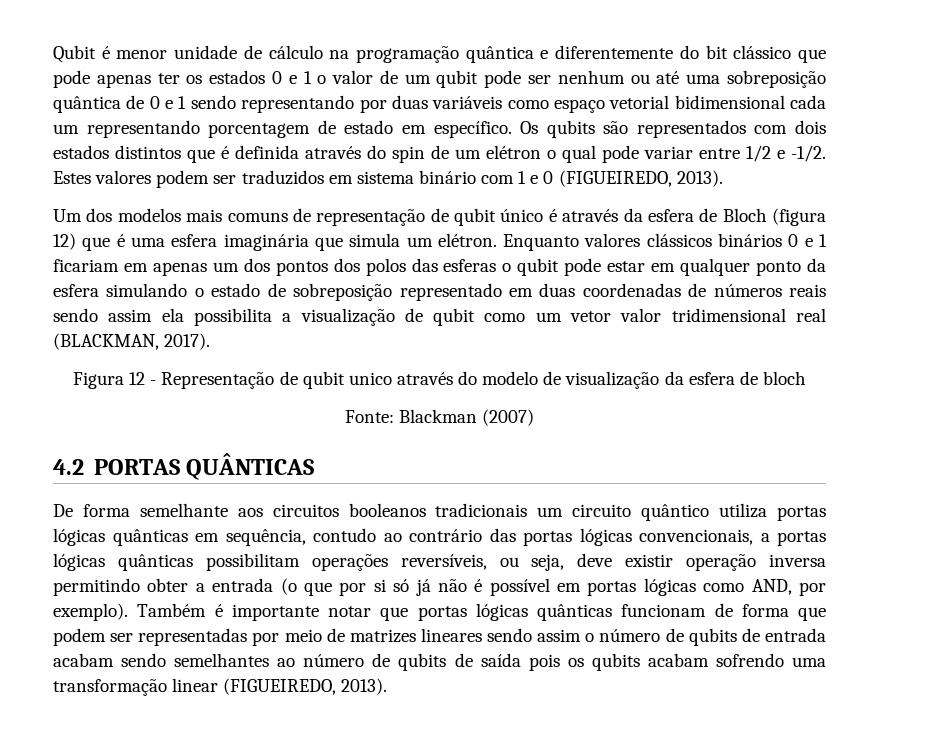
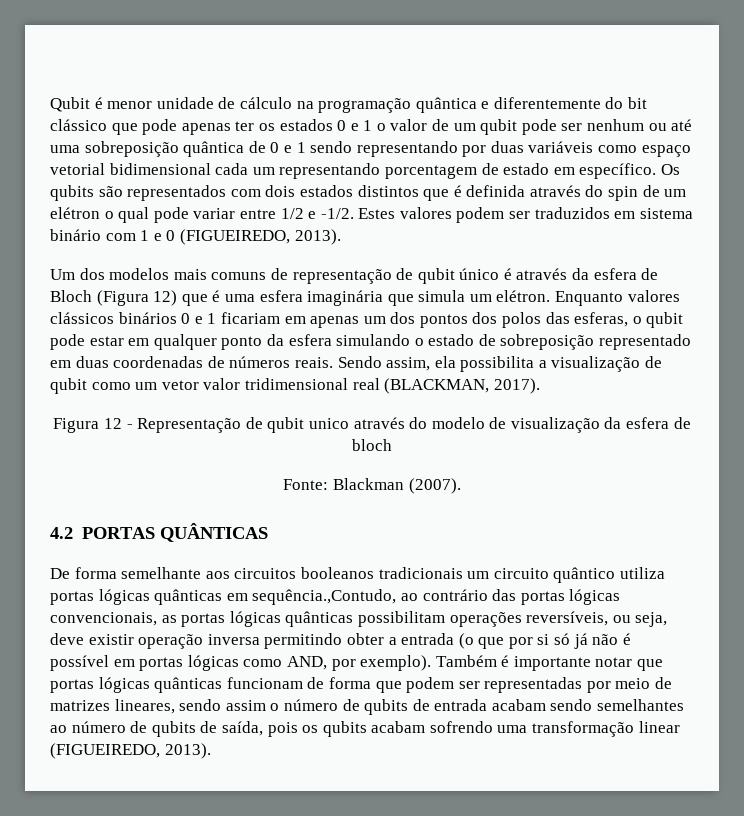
- Um dos modelos mais comuns de representação de qubit único é através da esfera de Bloch (figura 12) que é uma esfera imaginária que simula um elétron.
+ Um dos modelos mais comuns de representação de qubit único é através da esfera de Bloch (Figura 12) que é uma esfera imaginária que simula um elétron.
- Enquanto valores clássicos binários 0 e 1 ficariam em apenas um dos pontos dos polos das esferas o qubit pode estar em qualquer ponto da esfera simulando o estado de sobreposição representado em duas coordenadas de números reais sendo assim ela possibilita a visualização de qubit como um vetor valor tridimensional real (BLACKMAN, 2017).
+ Enquanto valores clássicos binários 0 e 1 ficariam em apenas um dos pontos dos polos das esferas, o qubit pode estar em qualquer ponto da esfera simulando o estado de sobreposição representado em duas coordenadas de números reais. Sendo assim, ela possibilita a visualização de qubit como um vetor valor tridimensional real (BLACKMAN, 2017).
- Fonte: Blackman (2007)
+ Fonte: Blackman (2007).
- De forma semelhante aos circuitos booleanos tradicionais um circuito quântico utiliza portas lógicas quânticas em sequência, contudo ao contrário das portas lógicas convencionais, a portas lógicas quânticas possibilitam operações reversíveis, ou seja, deve existir operação inversa permitindo obter a entrada (o que por si só já não é possível em portas lógicas como AND, por exemplo).
+ De forma semelhante aos circuitos booleanos tradicionais um circuito quântico utiliza portas lógicas quânticas em sequência.,Contudo, ao contrário das portas lógicas convencionais, as portas lógicas quânticas possibilitam operações reversíveis, ou seja, deve existir operação inversa permitindo obter a entrada (o que por si só já não é possível em portas lógicas como AND, por exemplo).
- Também é importante notar que portas lógicas quânticas funcionam de forma que podem ser representadas por meio de matrizes lineares sendo assim o número de qubits de entrada acabam sendo semelhantes ao número de qubits de saída pois os qubits acabam sofrendo uma transformação linear (FIGUEIREDO, 2013).
+ Também é importante notar que portas lógicas quânticas funcionam de forma que podem ser representadas por meio de matrizes lineares, sendo assim o número de qubits de entrada acabam sendo semelhantes ao número de qubits de saída, pois os qubits acabam sofrendo uma transformação linear (FIGUEIREDO, 2013).

